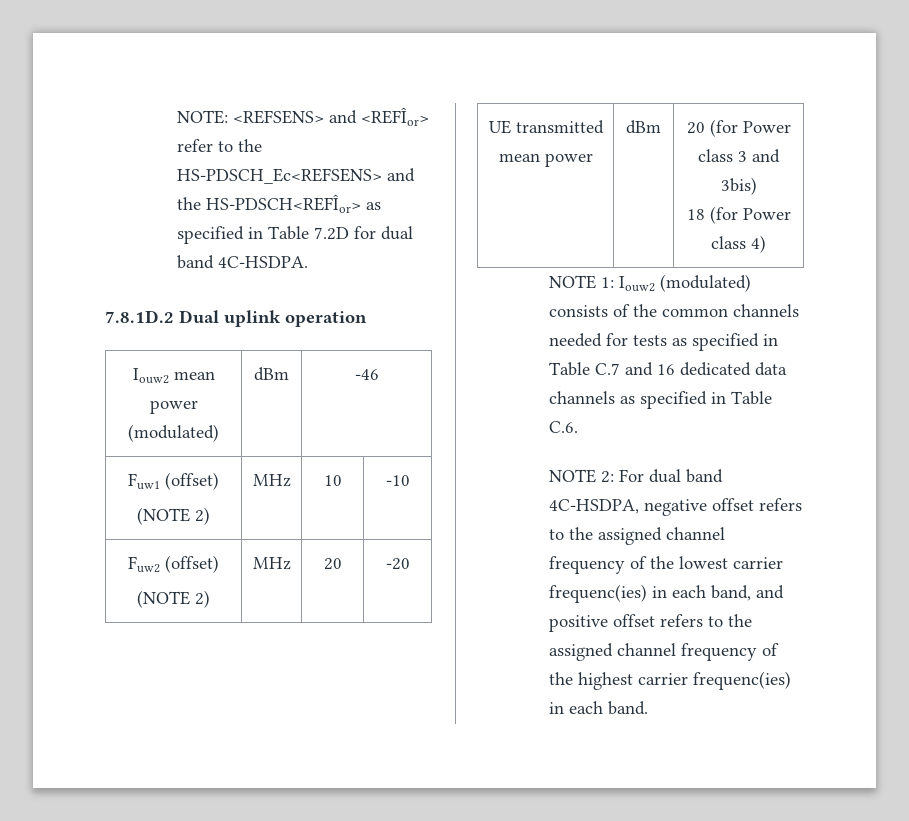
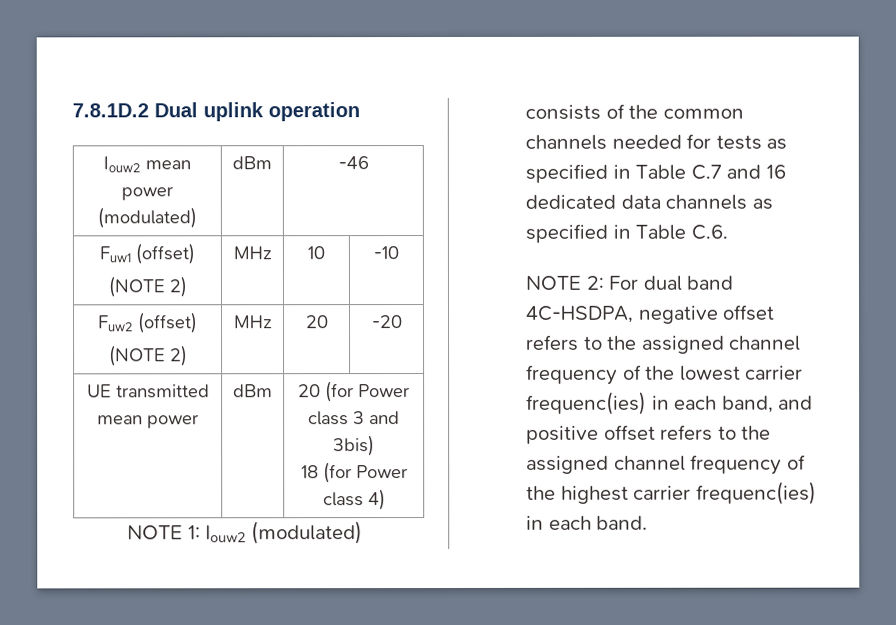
- NOTE: <REFSENS> and <REFÎor> refer to the HS-PDSCH_Ec<REFSENS> and the HS-PDSCH<REFÎor> as specified in Table 7.2D for dual band 4C-HSDPA.

